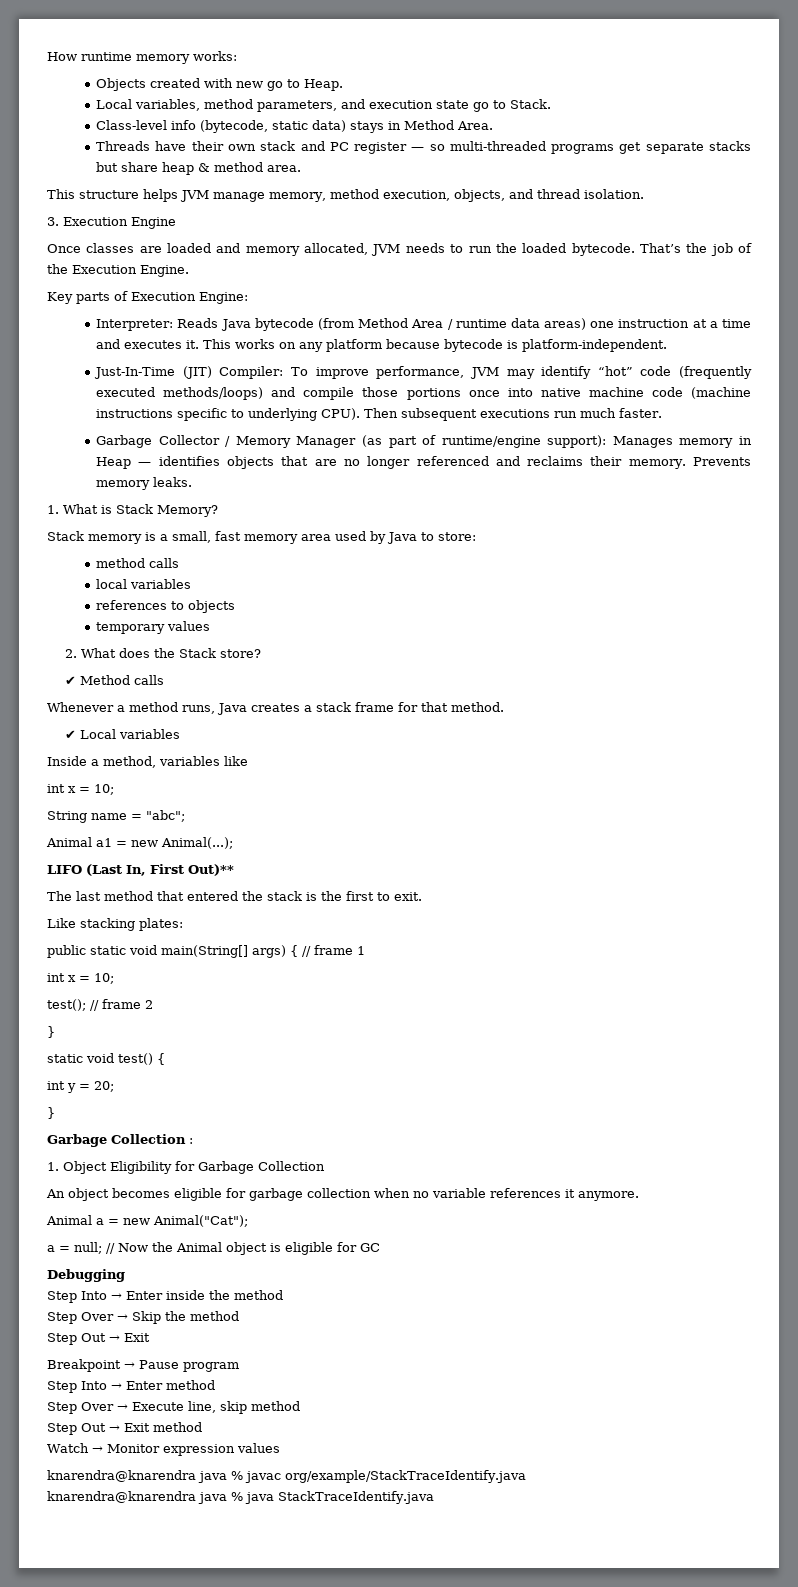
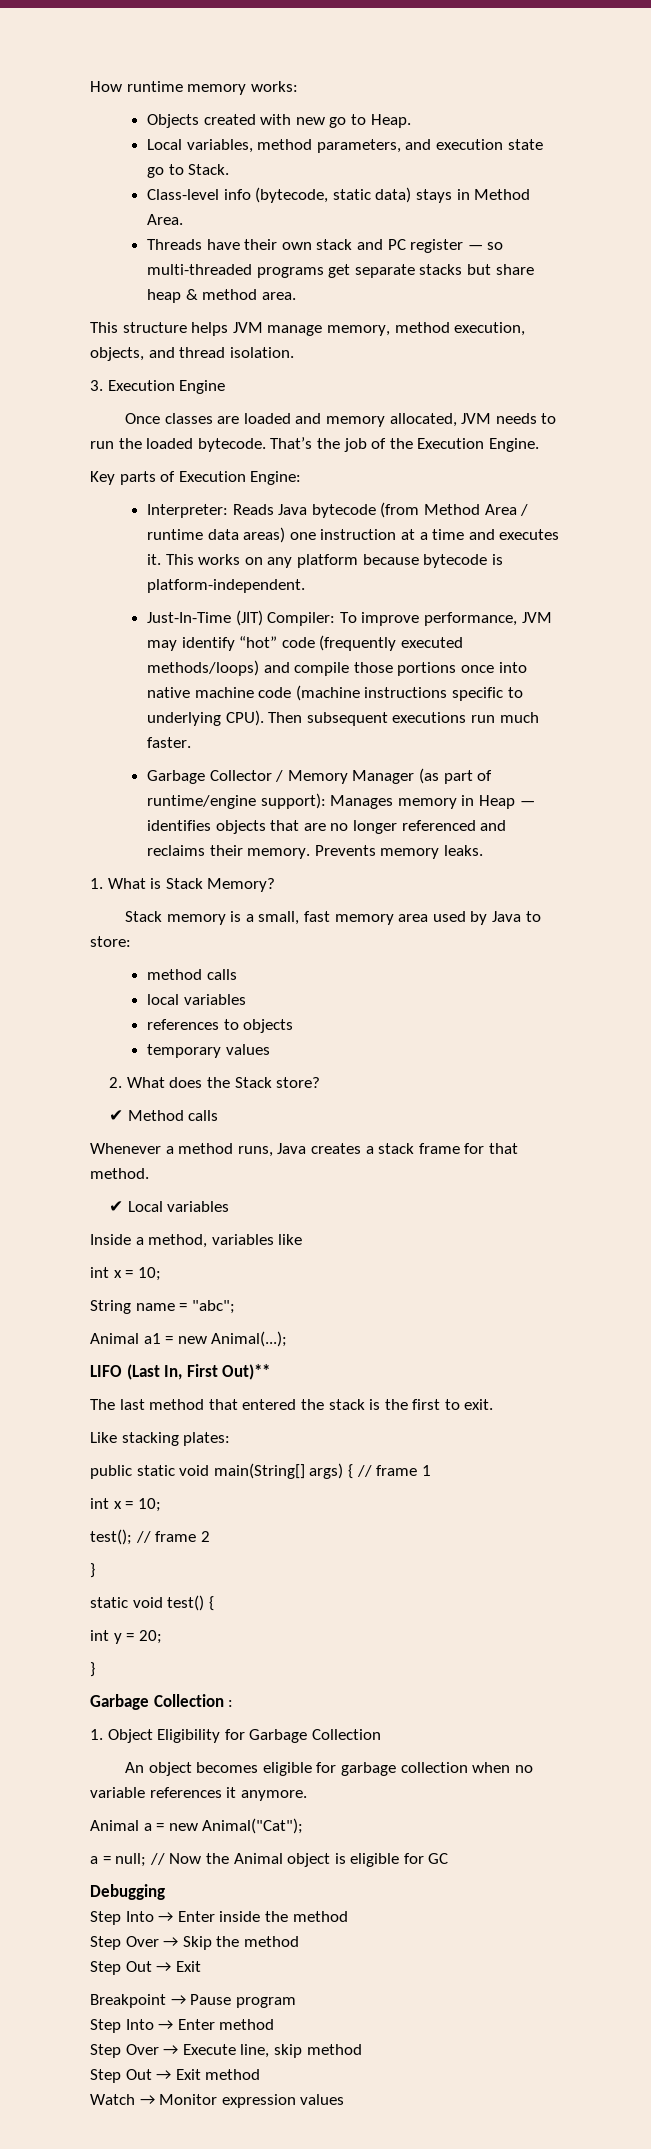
- knarendra@knarendra java % javac org/example/StackTraceIdentify.java
- knarendra@knarendra java % java StackTraceIdentify.java

